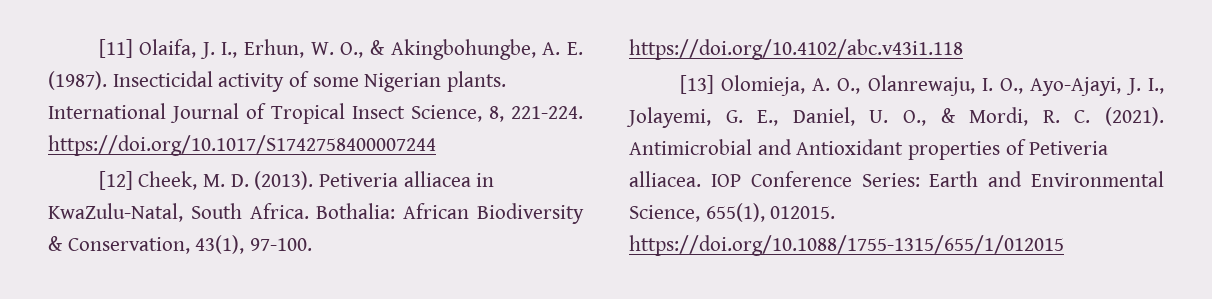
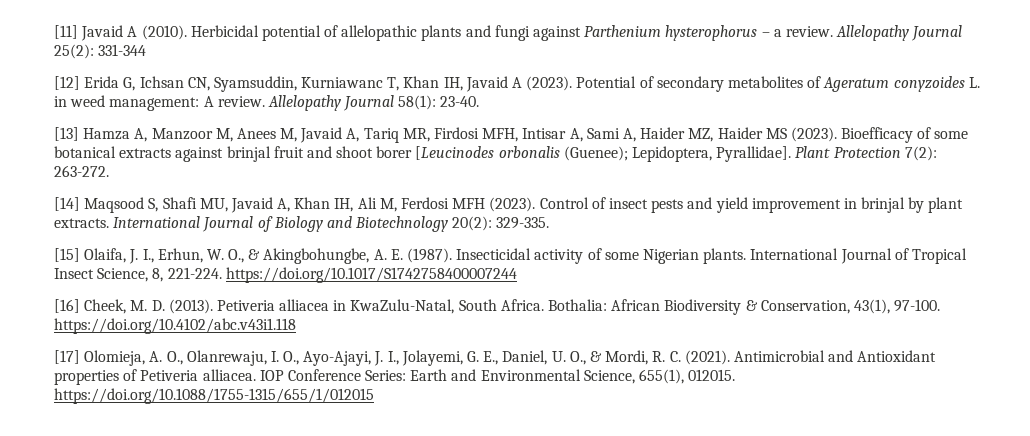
- [11] Olaifa, J. I., Erhun, W. O., & Akingbohungbe, A. E. (1987).
+ [11] Javaid A (2010). Herbicidal potential of allelopathic plants and fungi against Parthenium hysterophorus – a review. Allelopathy Journal 25(2): 331-344
+ [12] Erida G, Ichsan CN, Syamsuddin, Kurniawanc T, Khan IH, Javaid A (2023). Potential of secondary metabolites of Ageratum conyzoides L. in weed management: A review. Allelopathy Journal 58(1): 23-40.
+ [13] Hamza A, Manzoor M, Anees M, Javaid A, Tariq MR, Firdosi MFH, Intisar A, Sami A, Haider MZ, Haider MS (2023). Bioefficacy of some botanical extracts against brinjal fruit and shoot borer [Leucinodes orbonalis (Guenee); Lepidoptera, Pyrallidae]. Plant Protection 7(2): 263-272.
+ [14] Maqsood S, Shafi MU, Javaid A, Khan IH, Ali M, Ferdosi MFH (2023). Control of insect pests and yield improvement in brinjal by plant extracts. International Journal of Biology and Biotechnology 20(2): 329-335.
+ [15] Olaifa, J. I., Erhun, W. O., & Akingbohungbe, A. E. (1987).
- [12] Cheek, M. D. (2013).
+ [16] Cheek, M. D. (2013).
- [13] Olomieja, A. O., Olanrewaju, I. O., Ayo-Ajayi, J. I., Jolayemi, G. E., Daniel, U. O., & Mordi, R. C. (2021).
+ [17] Olomieja, A. O., Olanrewaju, I. O., Ayo-Ajayi, J. I., Jolayemi, G. E., Daniel, U. O., & Mordi, R. C. (2021).

